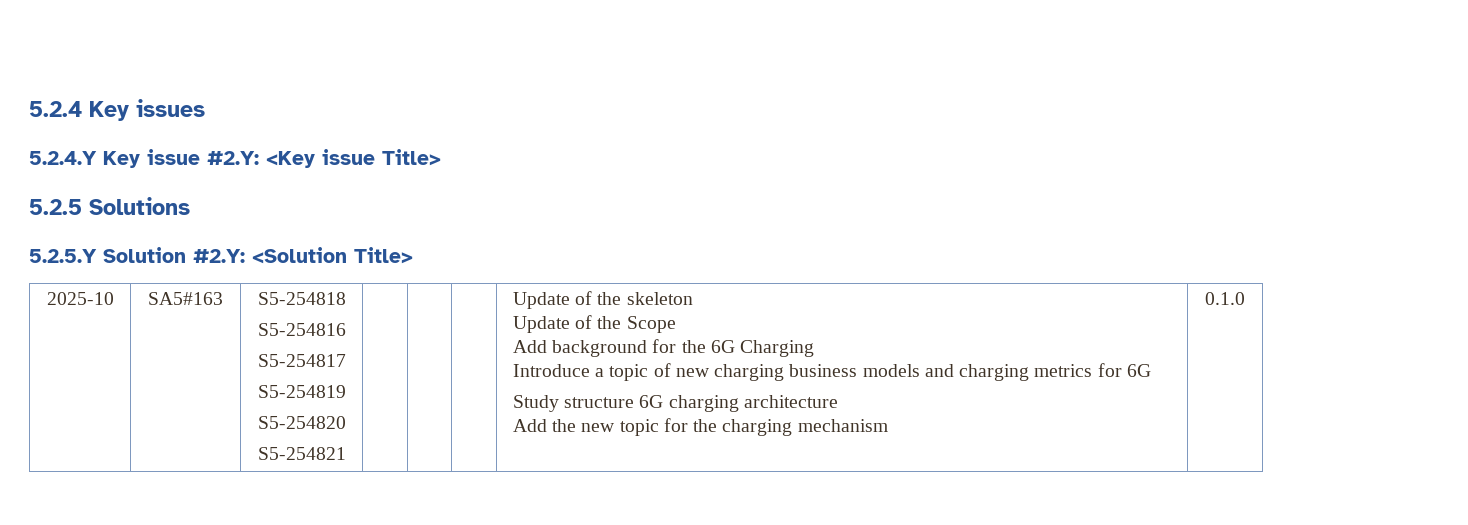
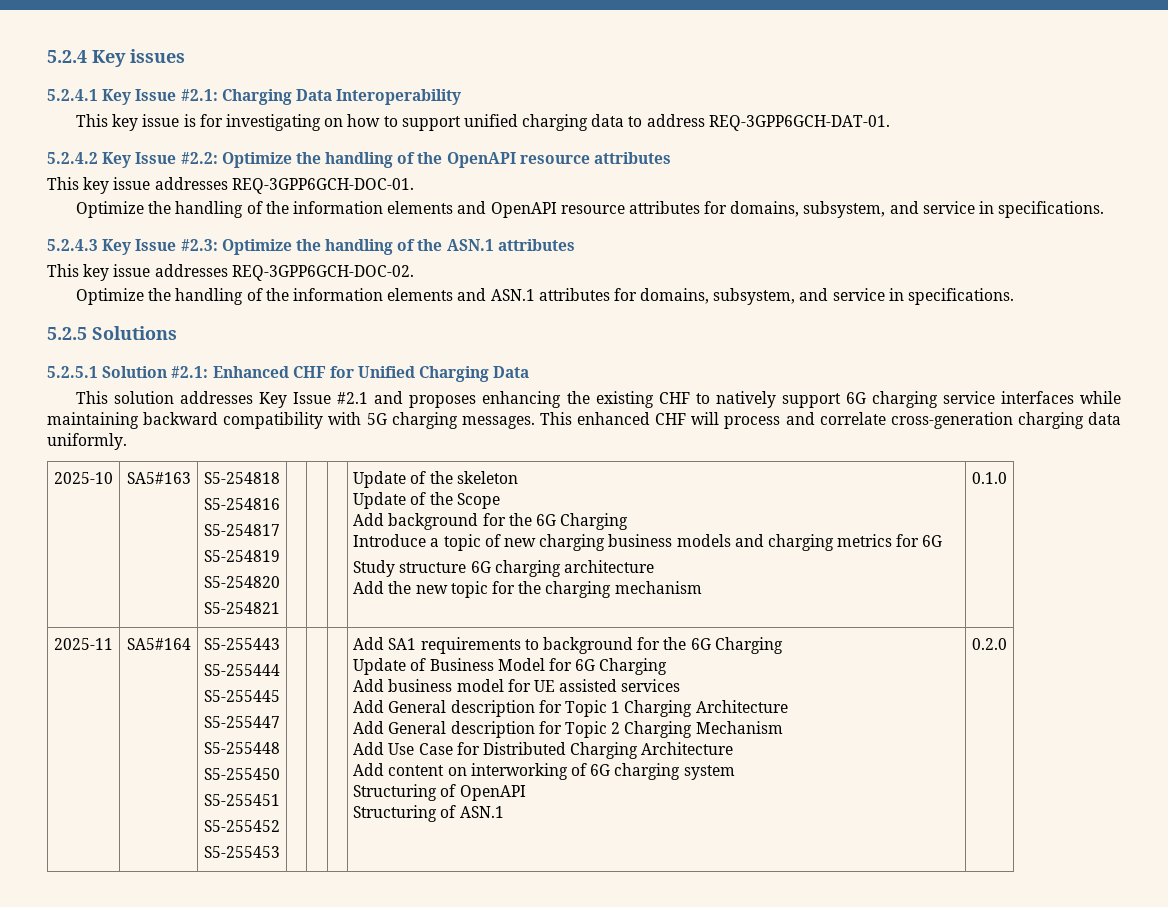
- 5.2.4.Y Key issue #2.Y: <Key issue Title>
+ 5.2.4.1 Key Issue #2.1: Charging Data Interoperability
+ This key issue is for investigating on how to support unified charging data to address REQ-3GPP6GCH-DAT-01.
+ 5.2.4.2 Key Issue #2.2: Optimize the handling of the OpenAPI resource attributes
+ This key issue addresses REQ-3GPP6GCH-DOC-01.
+ Optimize the handling of the information elements and OpenAPI resource attributes for domains, subsystem, and service in specifications.
+ 5.2.4.3 Key Issue #2.3: Optimize the handling of the ASN.1 attributes
+ This key issue addresses REQ-3GPP6GCH-DOC-02.
+ Optimize the handling of the information elements and ASN.1 attributes for domains, subsystem, and service in specifications.
  5.2.5 Solutions
- 5.2.5.Y Solution #2.Y: <Solution Title>
+ 5.2.5.1 Solution #2.1: Enhanced CHF for Unified Charging Data
+ This solution addresses Key Issue #2.1 and proposes enhancing the existing CHF to natively support 6G charging service interfaces while maintaining backward compatibility with 5G charging messages. This enhanced CHF will process and correlate cross-generation charging data uniformly.
+ 2025-11 | SA5#164 | S5-255443
+ S5-255444
+ S5-255445
+ S5-255447
+ S5-255448
+ S5-255450
+ S5-255451
+ S5-255452
+ S5-255453 | | | | Add SA1 requirements to background for the 6G Charging
+ Update of Business Model for 6G Charging
+ Add business model for UE assisted services
+ Add General description for Topic 1 Charging Architecture
+ Add General description for Topic 2 Charging Mechanism
+ Add Use Case for Distributed Charging Architecture
+ Add content on interworking of 6G charging system
+ Structuring of OpenAPI
+ Structuring of ASN.1 | 0.2.0

